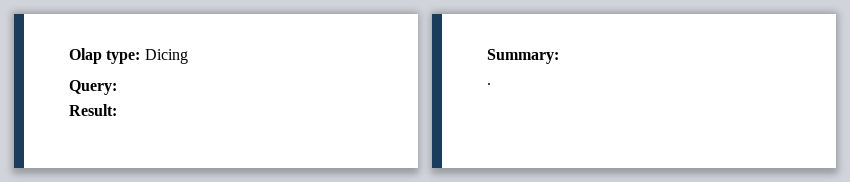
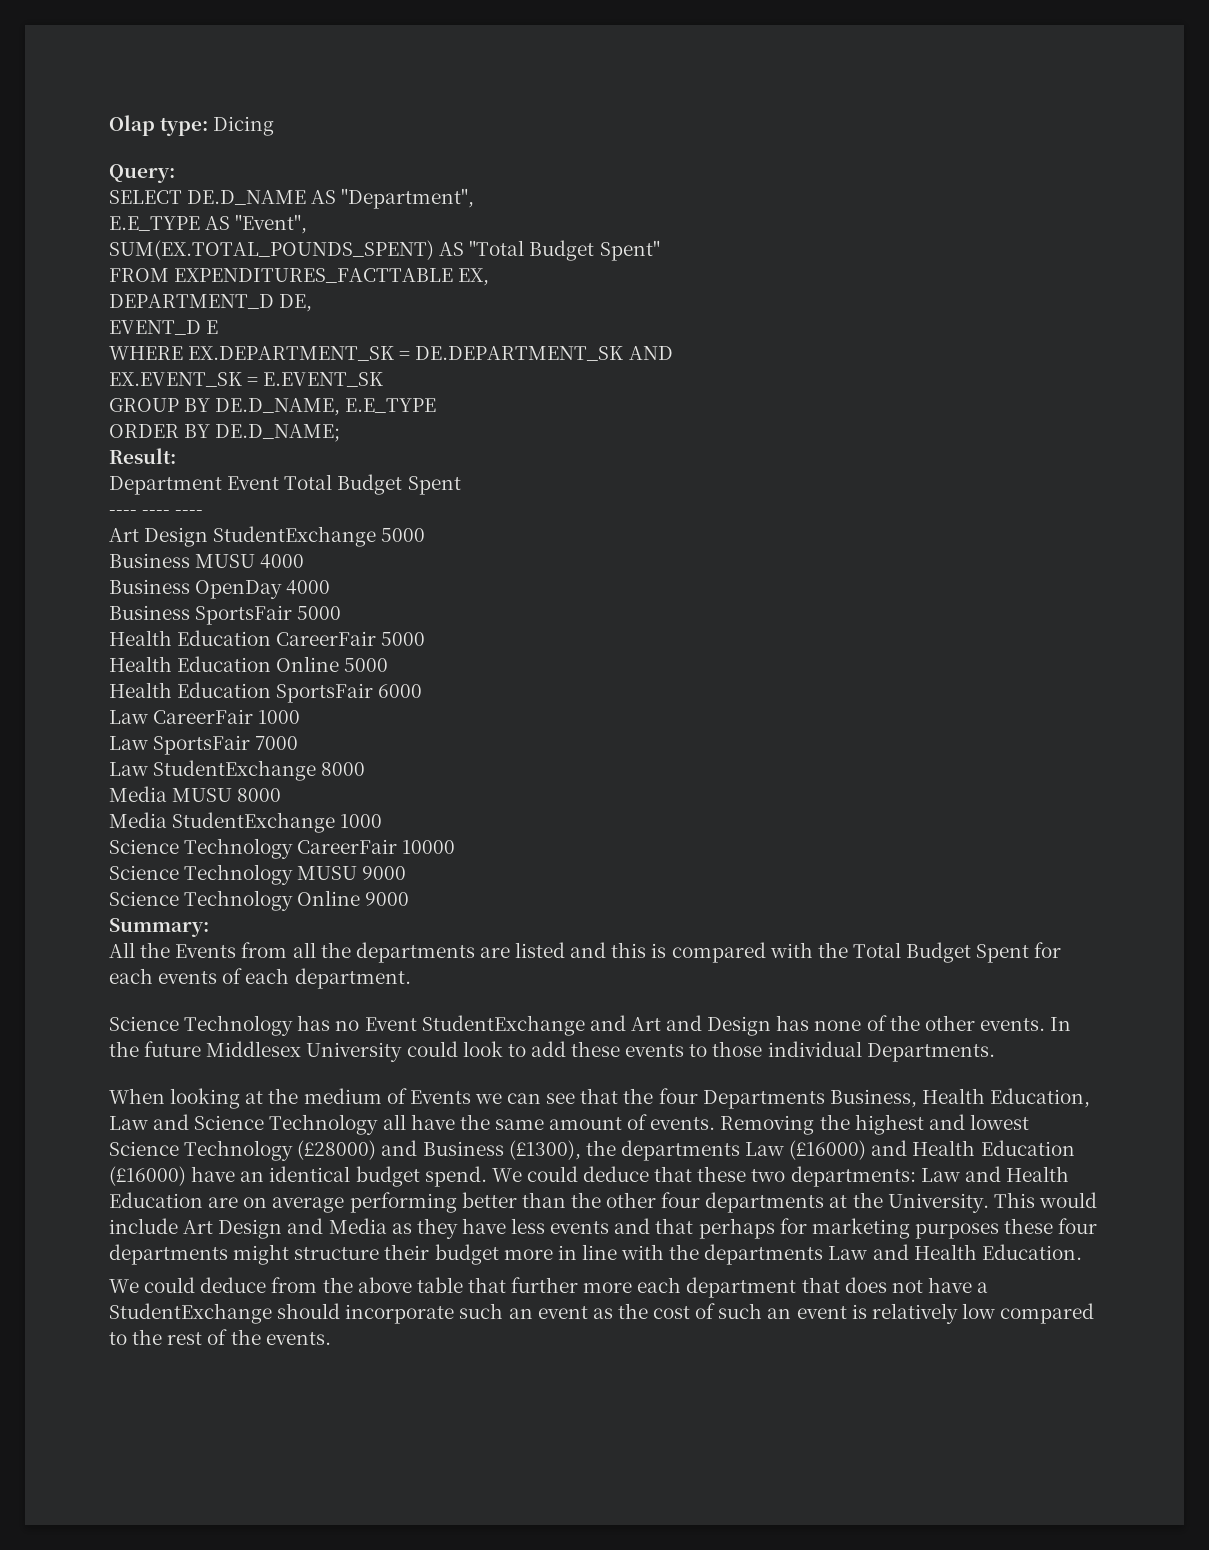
+ SELECT DE.D_NAME AS "Department",
+ E.E_TYPE AS "Event",
+ SUM(EX.TOTAL_POUNDS_SPENT) AS "Total Budget Spent"
+ FROM EXPENDITURES_FACTTABLE EX,
+ DEPARTMENT_D DE,
+ EVENT_D E
+ WHERE EX.DEPARTMENT_SK = DE.DEPARTMENT_SK AND
+ EX.EVENT_SK = E.EVENT_SK
+ GROUP BY DE.D_NAME, E.E_TYPE
+ ORDER BY DE.D_NAME;
  Result:
+ Department Event Total Budget Spent
+ ---- ---- ----
+ Art Design StudentExchange 5000
+ Business MUSU 4000
+ Business OpenDay 4000
+ Business SportsFair 5000
+ Health Education CareerFair 5000
+ Health Education Online 5000
+ Health Education SportsFair 6000
+ Law CareerFair 1000
+ Law SportsFair 7000
+ Law StudentExchange 8000
+ Media MUSU 8000
+ Media StudentExchange 1000
+ Science Technology CareerFair 10000
+ Science Technology MUSU 9000
+ Science Technology Online 9000
  Summary:
- .
+ All the Events from all the departments are listed and this is compared with the Total Budget Spent for each events of each department.
+ Science Technology has no Event StudentExchange and Art and Design has none of the other events. In the future Middlesex University could look to add these events to those individual Departments.
+ When looking at the medium of Events we can see that the four Departments Business, Health Education, Law and Science Technology all have the same amount of events. Removing the highest and lowest Science Technology (£28000) and Business (£1300), the departments Law (£16000) and Health Education (£16000) have an identical budget spend. We could deduce that these two departments: Law and Health Education are on average performing better than the other four departments at the University. This would include Art Design and Media as they have less events and that perhaps for marketing purposes these four departments might structure their budget more in line with the departments Law and Health Education.
+ We could deduce from the above table that further more each department that does not have a StudentExchange should incorporate such an event as the cost of such an event is relatively low compared to the rest of the events.

